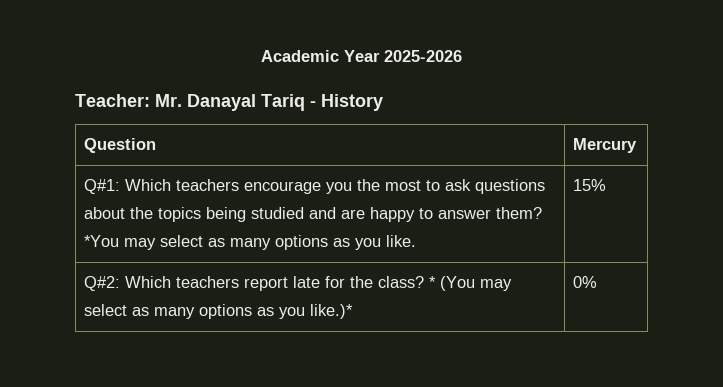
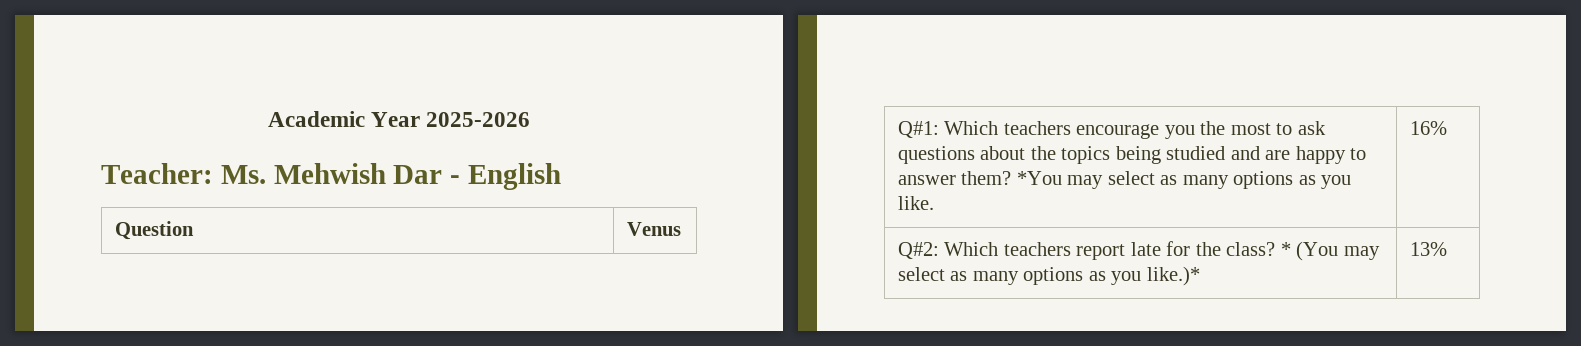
- Teacher: Mr. Danayal Tariq - History
+ Teacher: Ms. Mehwish Dar - English
- Question | Mercury
+ Question | Venus
- Q#1: Which teachers encourage you the most to ask questions about the topics being studied and are happy to answer them? *You may select as many options as you like. | 15%
+ Q#1: Which teachers encourage you the most to ask questions about the topics being studied and are happy to answer them? *You may select as many options as you like. | 16%
- Q#2: Which teachers report late for the class? * (You may select as many options as you like.)* | 0%
+ Q#2: Which teachers report late for the class? * (You may select as many options as you like.)* | 13%

